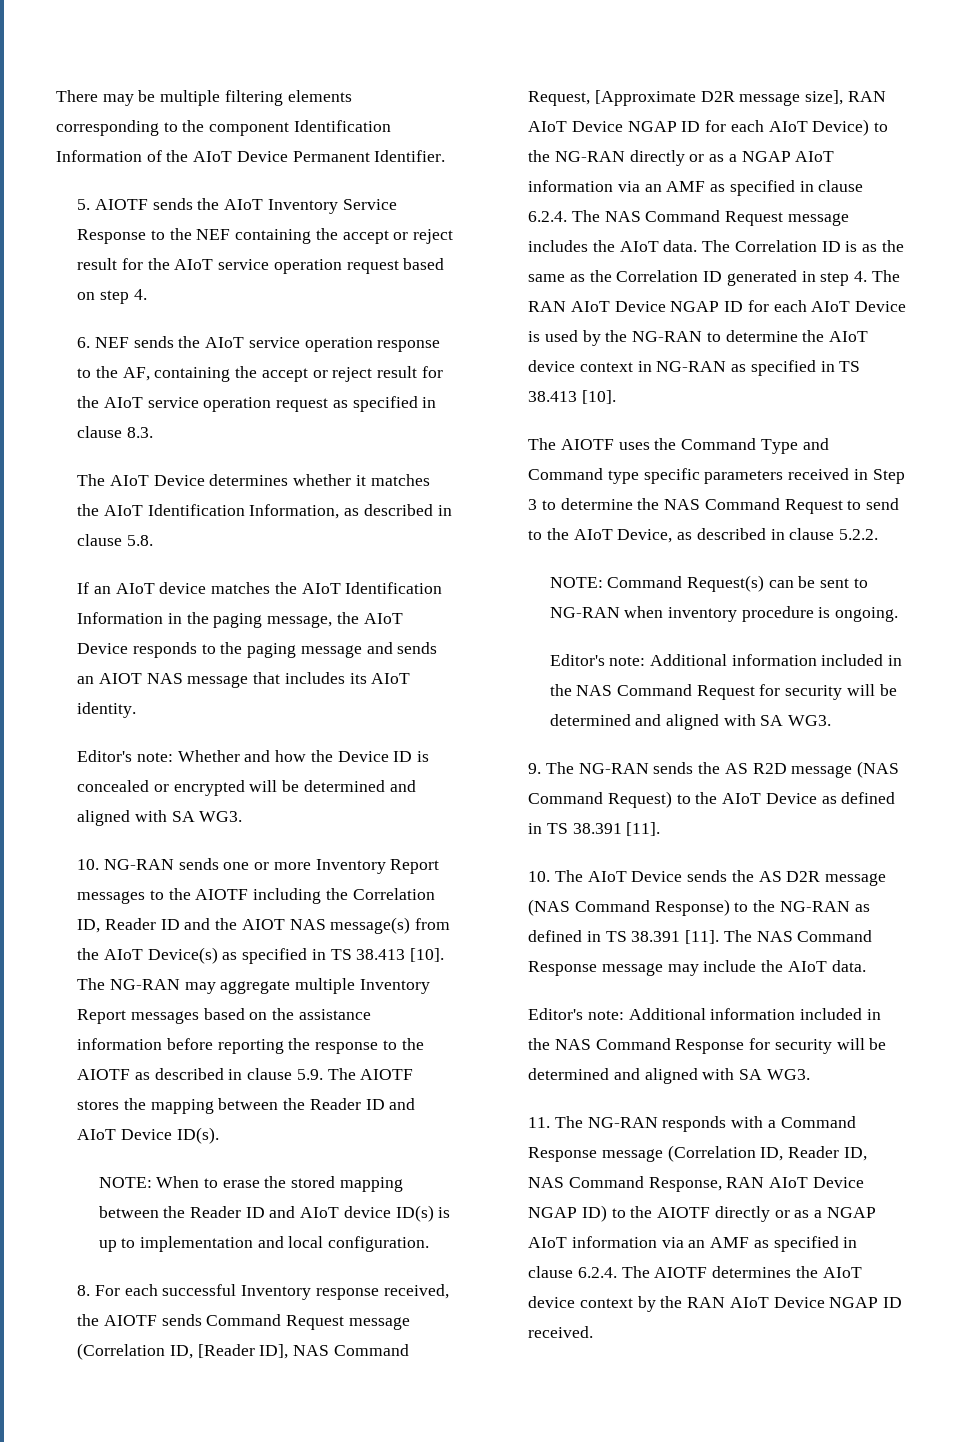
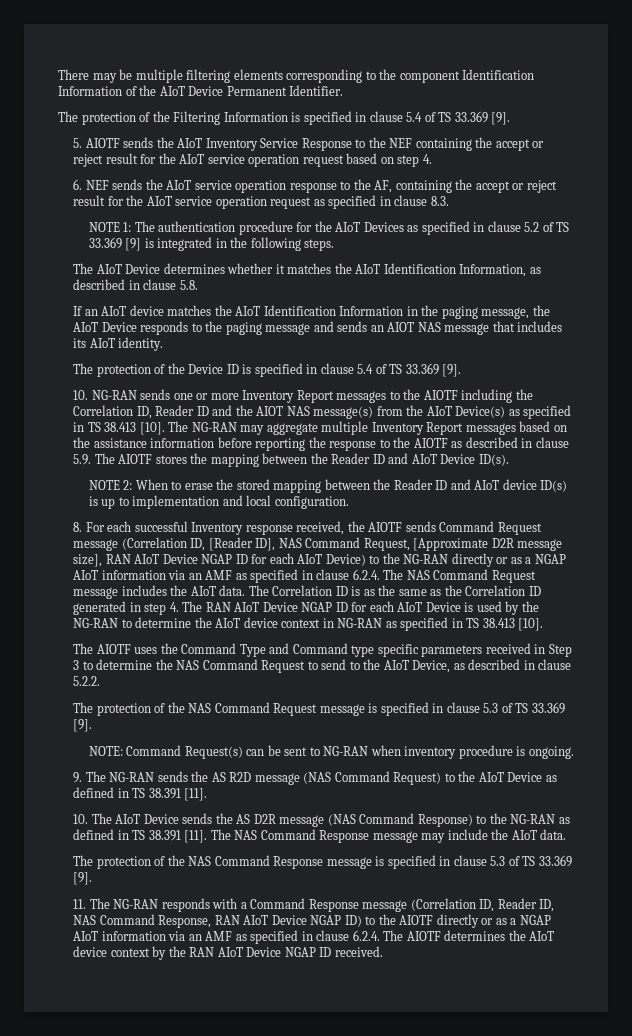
+ The protection of the Filtering Information is specified in clause 5.4 of TS 33.369 [9].
+ NOTE 1: The authentication procedure for the AIoT Devices as specified in clause 5.2 of TS 33.369 [9] is integrated in the following steps.
- Editor's note: Whether and how the Device ID is concealed or encrypted will be determined and aligned with SA WG3.
+ The protection of the Device ID is specified in clause 5.4 of TS 33.369 [9].
- NOTE: When to erase the stored mapping between the Reader ID and AIoT device ID(s) is up to implementation and local configuration.
+ NOTE 2: When to erase the stored mapping between the Reader ID and AIoT device ID(s) is up to implementation and local configuration.
+ The protection of the NAS Command Request message is specified in clause 5.3 of TS 33.369 [9].
- Editor's note: Additional information included in the NAS Command Request for security will be determined and aligned with SA WG3.
- Editor's note: Additional information included in the NAS Command Response for security will be determined and aligned with SA WG3.
+ The protection of the NAS Command Response message is specified in clause 5.3 of TS 33.369 [9].

